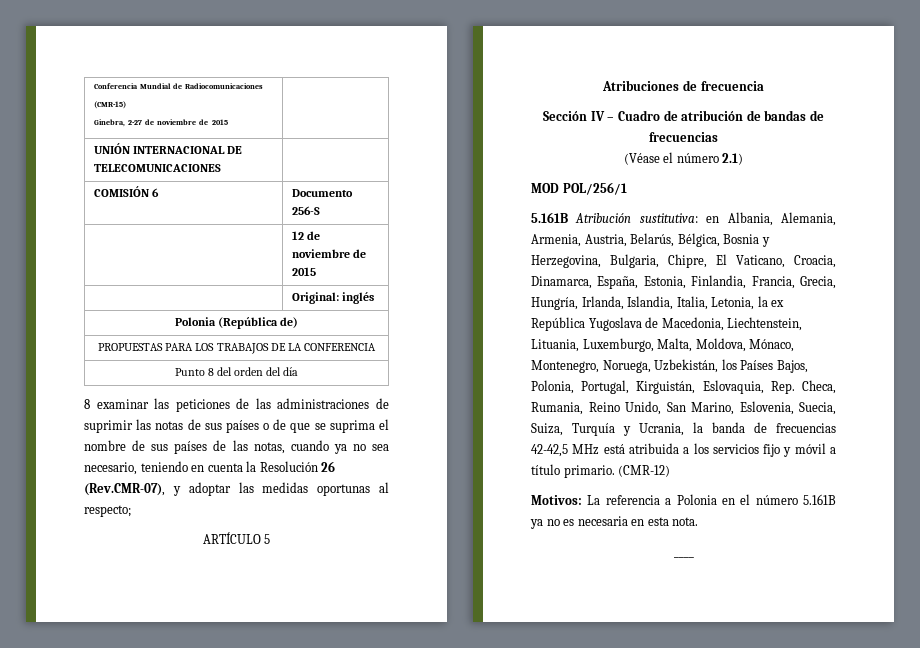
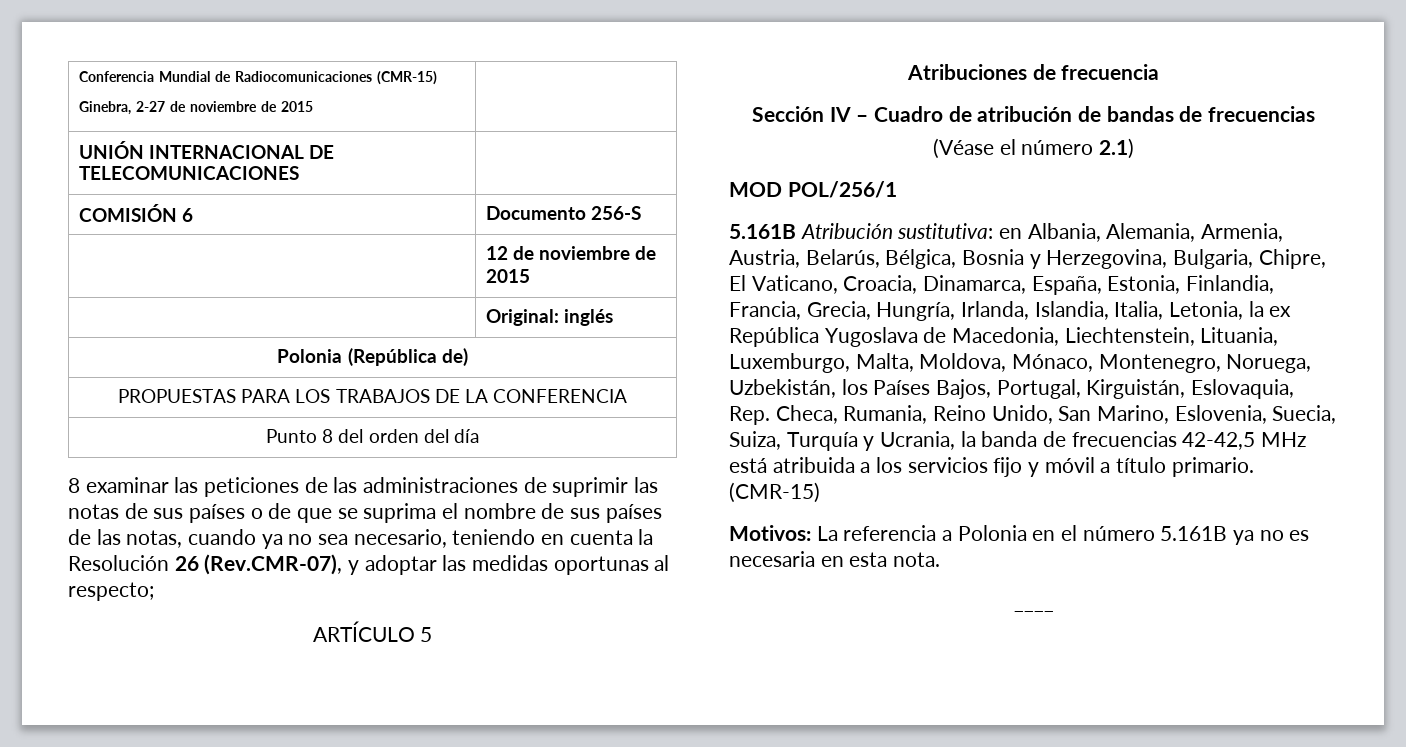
- en Albania, Alemania, Armenia, Austria, Belarús, Bélgica, Bosnia y Herzegovina, Bulgaria, Chipre, El Vaticano, Croacia, Dinamarca, España, Estonia, Finlandia, Francia, Grecia, Hungría, Irlanda, Islandia, Italia, Letonia, la ex República Yugoslava de Macedonia, Liechtenstein, Lituania, Luxemburgo, Malta, Moldova, Mónaco, Montenegro, Noruega, Uzbekistán, los Países Bajos, Polonia, Portugal, Kirguistán, Eslovaquia, Rep. Checa, Rumania, Reino Unido, San Marino, Eslovenia, Suecia, Suiza, Turquía y Ucrania, la banda de frecuencias 42-42,5 MHz está atribuida a los servicios fijo y móvil a título primario. (CMR-12)
+ en Albania, Alemania, Armenia, Austria, Belarús, Bélgica, Bosnia y Herzegovina, Bulgaria, Chipre, El Vaticano, Croacia, Dinamarca, España, Estonia, Finlandia, Francia, Grecia, Hungría, Irlanda, Islandia, Italia, Letonia, la ex República Yugoslava de Macedonia, Liechtenstein, Lituania, Luxemburgo, Malta, Moldova, Mónaco, Montenegro, Noruega, Uzbekistán, los Países Bajos, Portugal, Kirguistán, Eslovaquia, Rep. Checa, Rumania, Reino Unido, San Marino, Eslovenia, Suecia, Suiza, Turquía y Ucrania, la banda de frecuencias 42-42,5 MHz está atribuida a los servicios fijo y móvil a título primario. (CMR-15)

